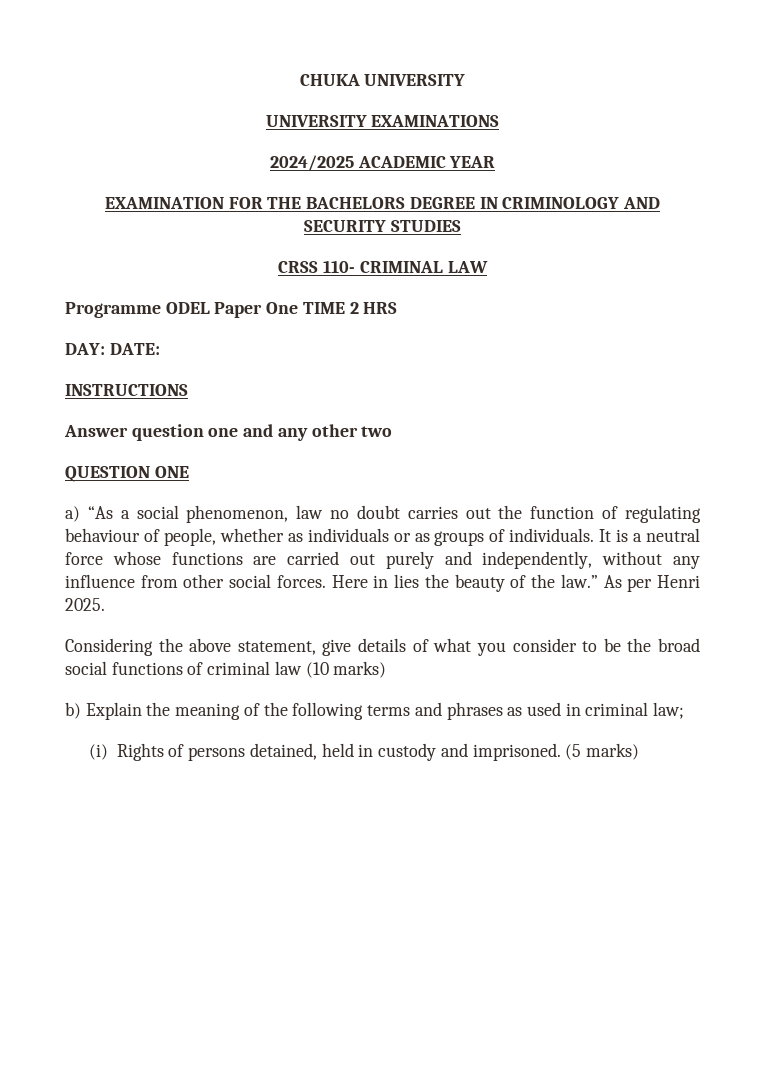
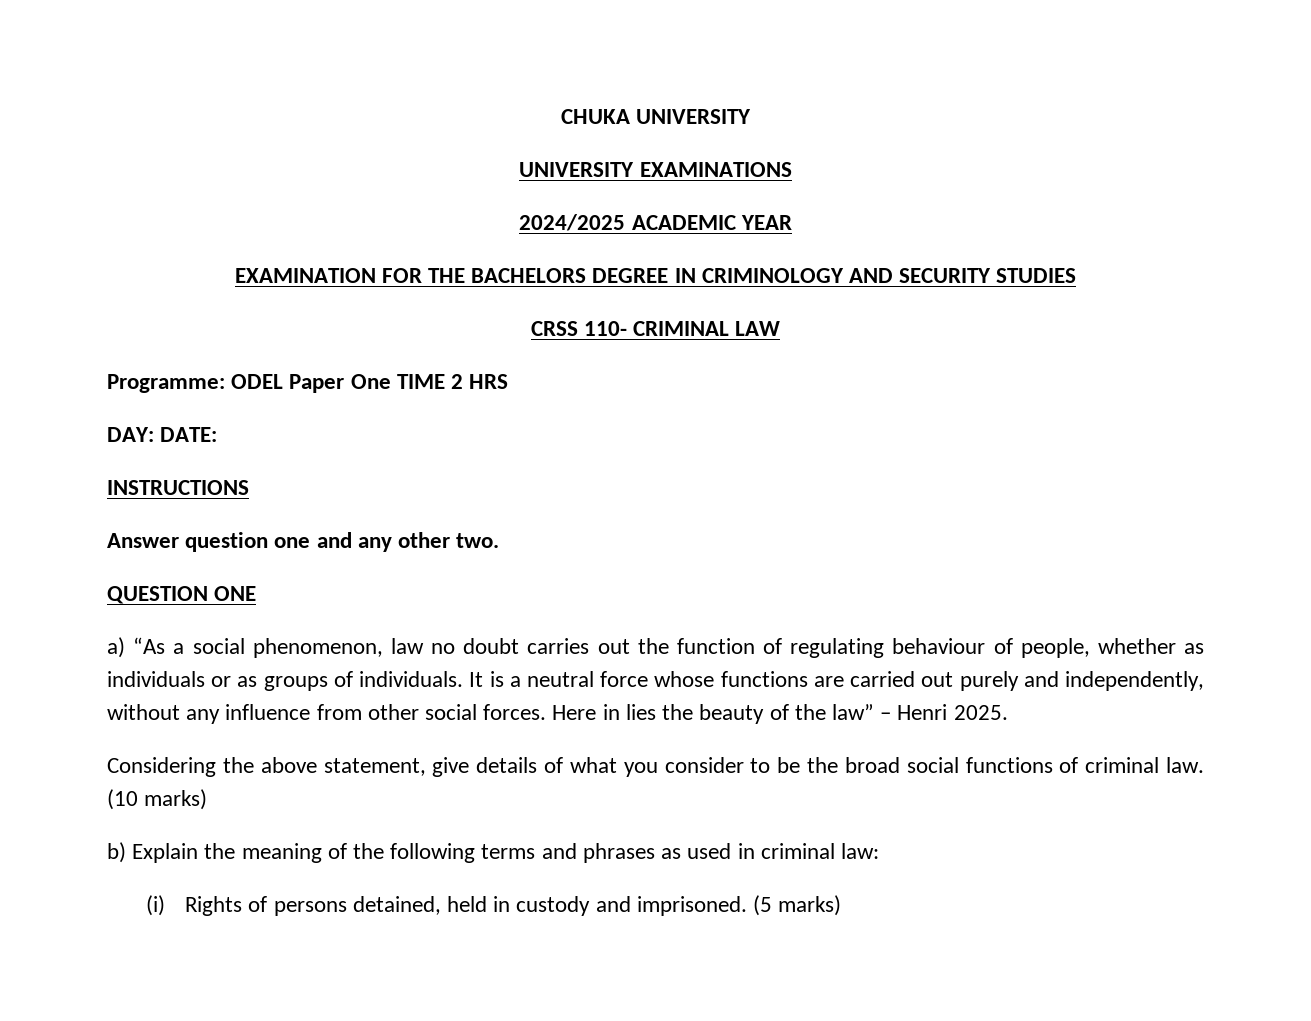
- Programme ODEL Paper One TIME 2 HRS
+ Programme: ODEL Paper One TIME 2 HRS
- Answer question one and any other two
+ Answer question one and any other two.
- Here in lies the beauty of the law.” As per Henri 2025.
+ Here in lies the beauty of the law” – Henri 2025.
- Considering the above statement, give details of what you consider to be the broad social functions of criminal law (10 marks)
+ Considering the above statement, give details of what you consider to be the broad social functions of criminal law. (10 marks)
- b) Explain the meaning of the following terms and phrases as used in criminal law;
+ b) Explain the meaning of the following terms and phrases as used in criminal law:

